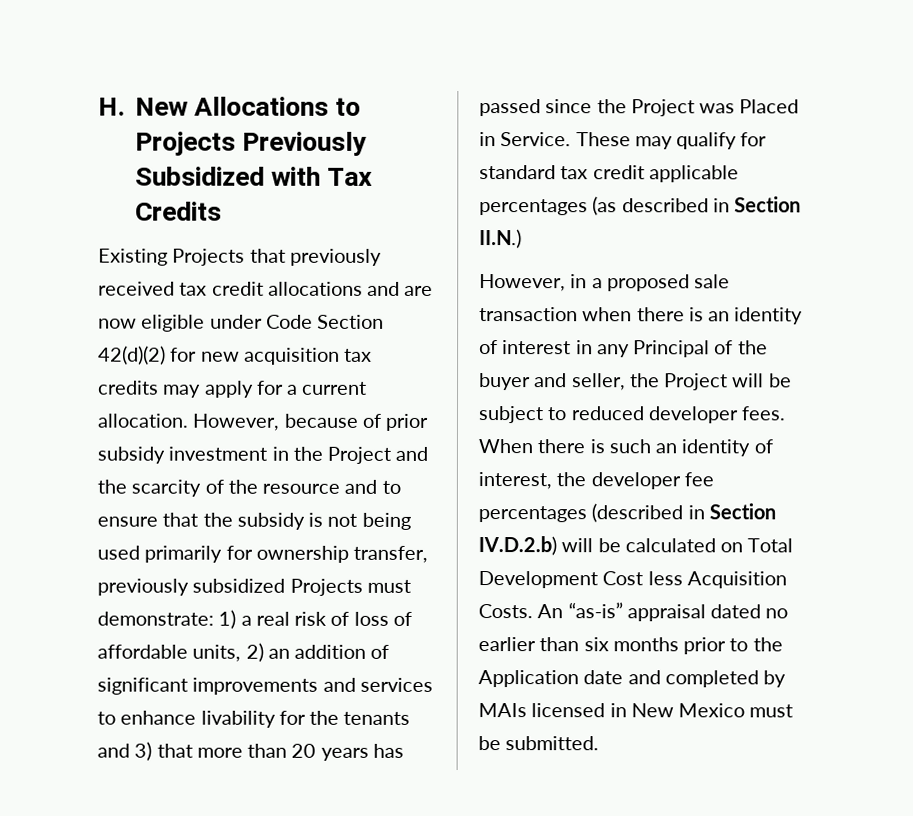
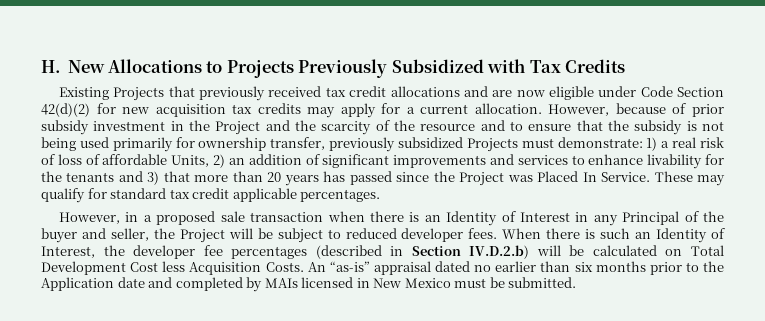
- 1) a real risk of loss of affordable units, 2) an addition of significant improvements and services to enhance livability for the tenants and 3) that more than 20 years has passed since the Project was Placed in Service.
+ 1) a real risk of loss of affordable Units, 2) an addition of significant improvements and services to enhance livability for the tenants and 3) that more than 20 years has passed since the Project was Placed In Service.
- These may qualify for standard tax credit applicable percentages (as described in Section II.N.)
+ These may qualify for standard tax credit applicable percentages.
- However, in a proposed sale transaction when there is an identity of interest in any Principal of the buyer and seller, the Project will be subject to reduced developer fees.
+ However, in a proposed sale transaction when there is an Identity of Interest in any Principal of the buyer and seller, the Project will be subject to reduced developer fees.
- When there is such an identity of interest, the developer fee percentages (described in Section IV.D.2.b) will be calculated on Total Development Cost less Acquisition Costs.
+ When there is such an Identity of Interest, the developer fee percentages (described in Section IV.D.2.b) will be calculated on Total Development Cost less Acquisition Costs.

